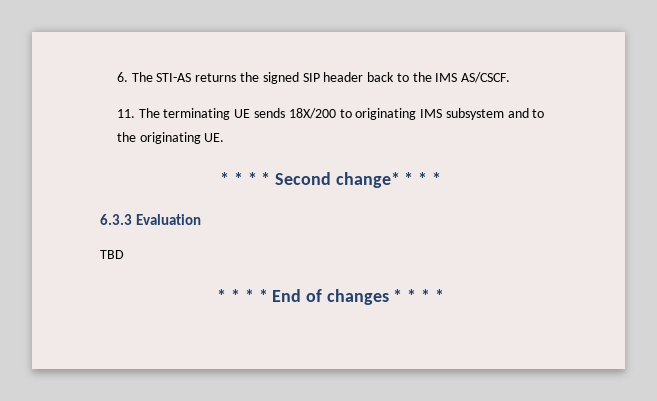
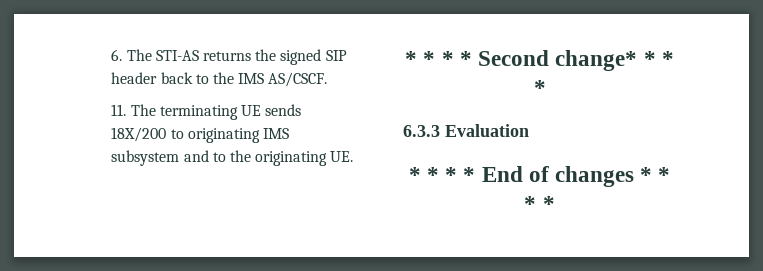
- TBD

